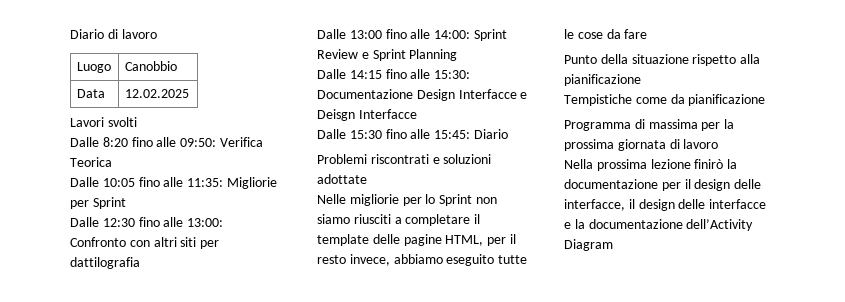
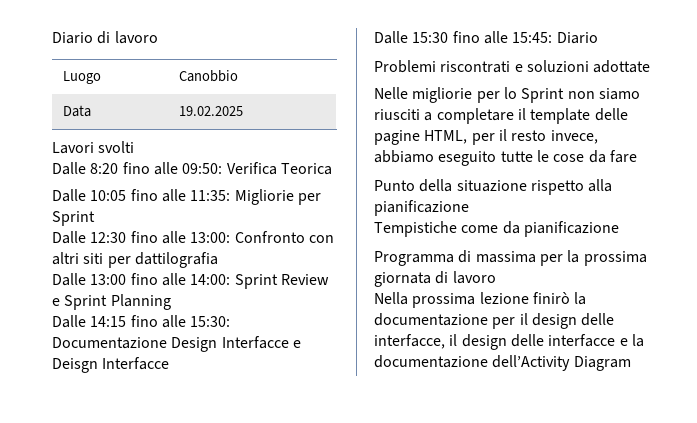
- Data | 12.02.2025
+ Data | 19.02.2025

